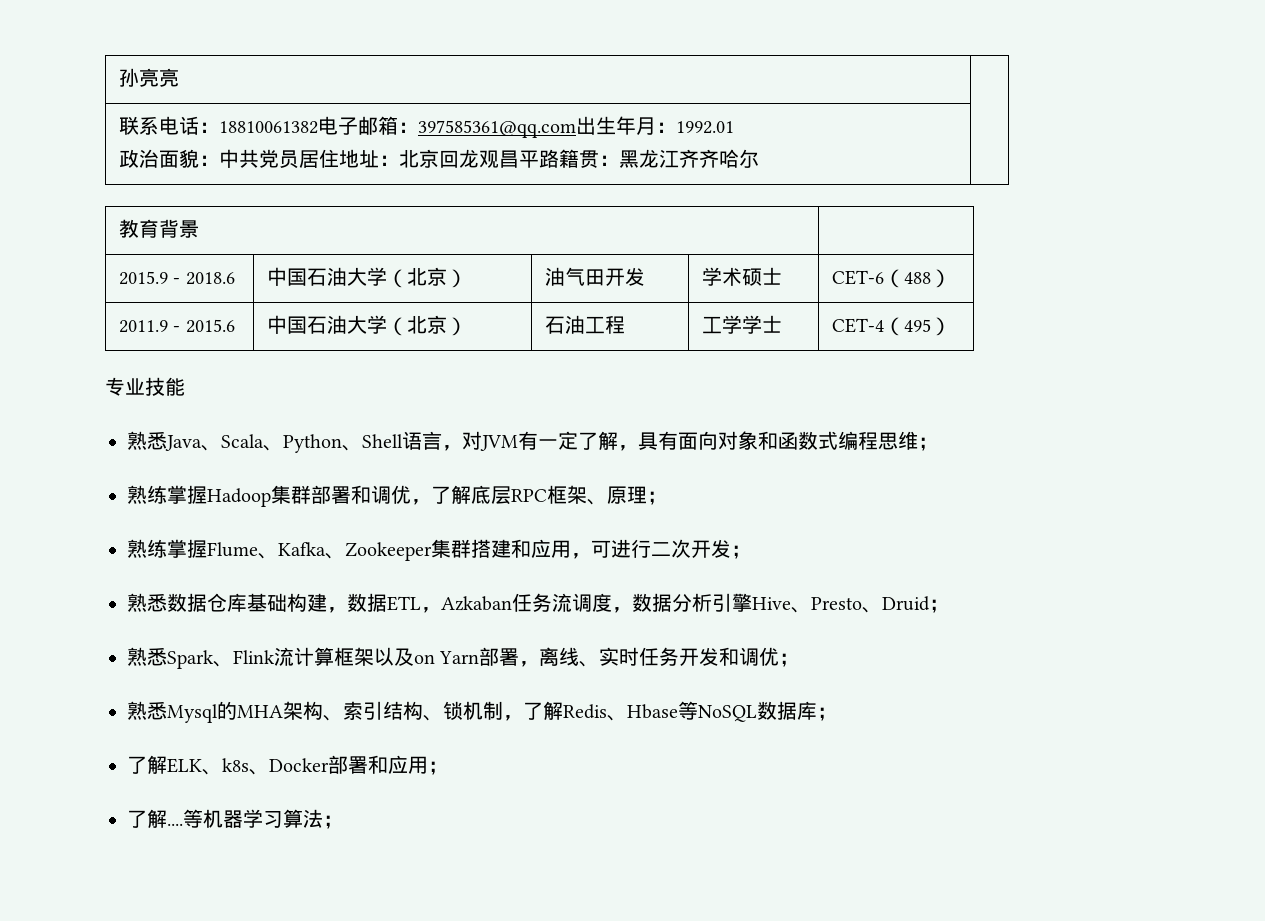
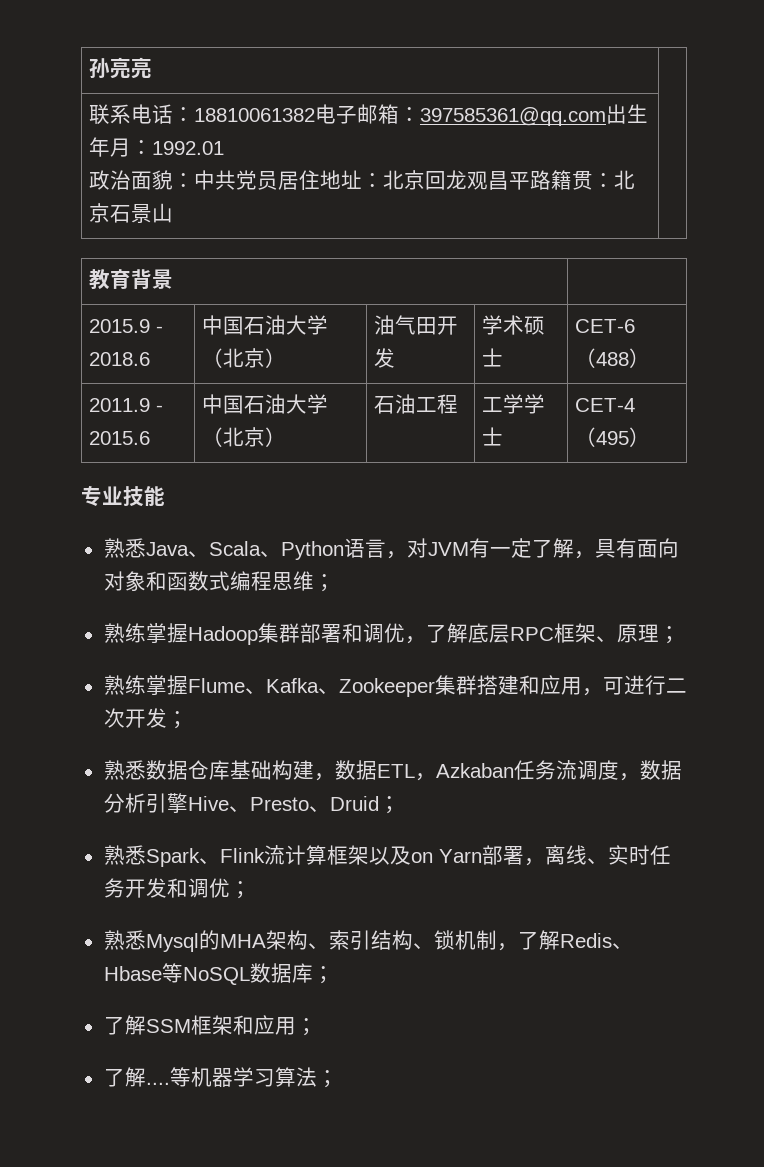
  联系电话：18810061382电子邮箱：397585361@qq.com出生年月：1992.01
- 政治面貌：中共党员居住地址：北京回龙观昌平路籍贯：黑龙江齐齐哈尔 |
+ 政治面貌：中共党员居住地址：北京回龙观昌平路籍贯：北京石景山 |
- 熟悉Java、Scala、Python、Shell语言，对JVM有一定了解，具有面向对象和函数式编程思维；
+ 熟悉Java、Scala、Python语言，对JVM有一定了解，具有面向对象和函数式编程思维；
- 了解ELK、k8s、Docker部署和应用；
+ 了解SSM框架和应用；

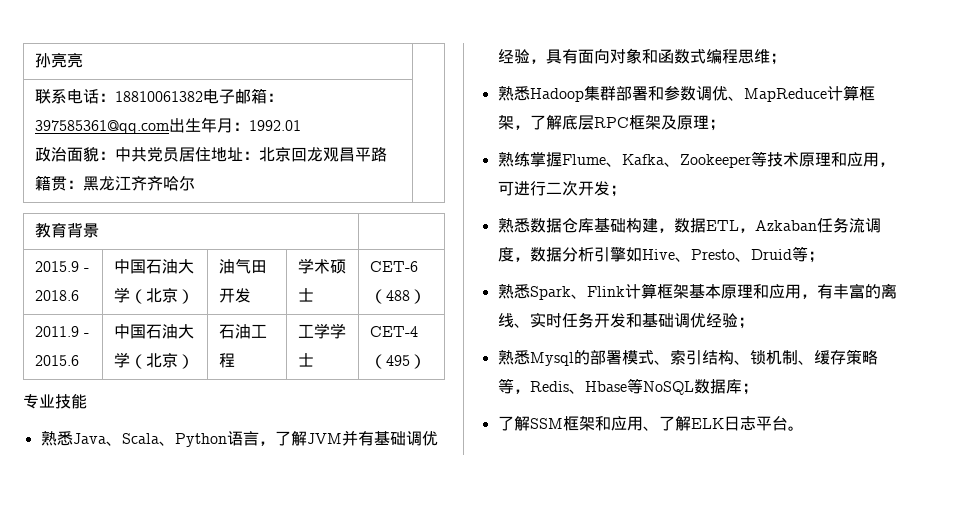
  联系电话：18810061382电子邮箱：397585361@qq.com出生年月：1992.01
- 政治面貌：中共党员居住地址：北京回龙观昌平路籍贯：北京石景山 |
+ 政治面貌：中共党员居住地址：北京回龙观昌平路籍贯：黑龙江齐齐哈尔 |
- 熟悉Java、Scala、Python语言，对JVM有一定了解，具有面向对象和函数式编程思维；
+ 熟悉Java、Scala、Python语言，了解JVM并有基础调优经验，具有面向对象和函数式编程思维；
- 熟练掌握Hadoop集群部署和调优，了解底层RPC框架、原理；
+ 熟悉Hadoop集群部署和参数调优、MapReduce计算框架，了解底层RPC框架及原理；
- 熟练掌握Flume、Kafka、Zookeeper集群搭建和应用，可进行二次开发；
+ 熟练掌握Flume、Kafka、Zookeeper等技术原理和应用，可进行二次开发；
- 熟悉数据仓库基础构建，数据ETL，Azkaban任务流调度，数据分析引擎Hive、Presto、Druid；
+ 熟悉数据仓库基础构建，数据ETL，Azkaban任务流调度，数据分析引擎如Hive、Presto、Druid等；
- 熟悉Spark、Flink流计算框架以及on Yarn部署，离线、实时任务开发和调优；
+ 熟悉Spark、Flink计算框架基本原理和应用，有丰富的离线、实时任务开发和基础调优经验；
- 熟悉Mysql的MHA架构、索引结构、锁机制，了解Redis、Hbase等NoSQL数据库；
+ 熟悉Mysql的部署模式、索引结构、锁机制、缓存策略等，Redis、Hbase等NoSQL数据库；
- 了解SSM框架和应用；
- 了解....等机器学习算法；
+ 了解SSM框架和应用、了解ELK日志平台。

